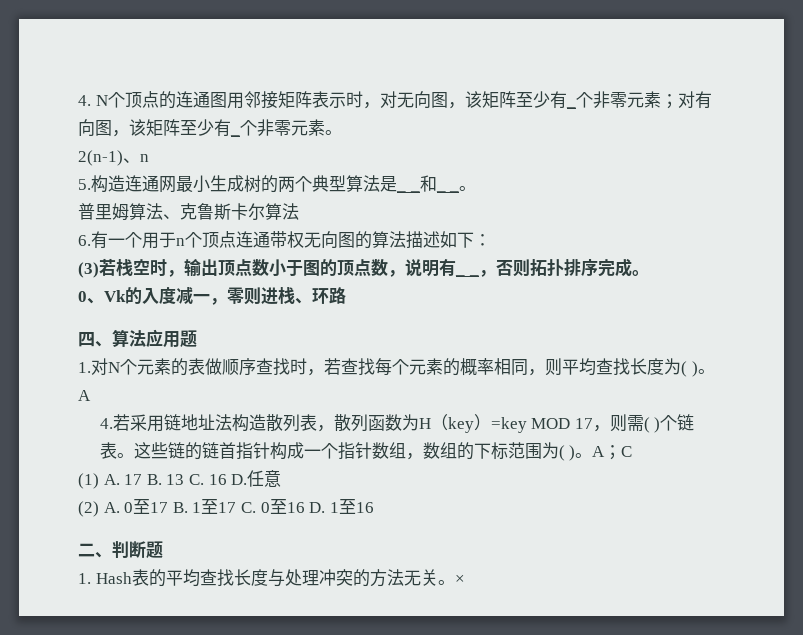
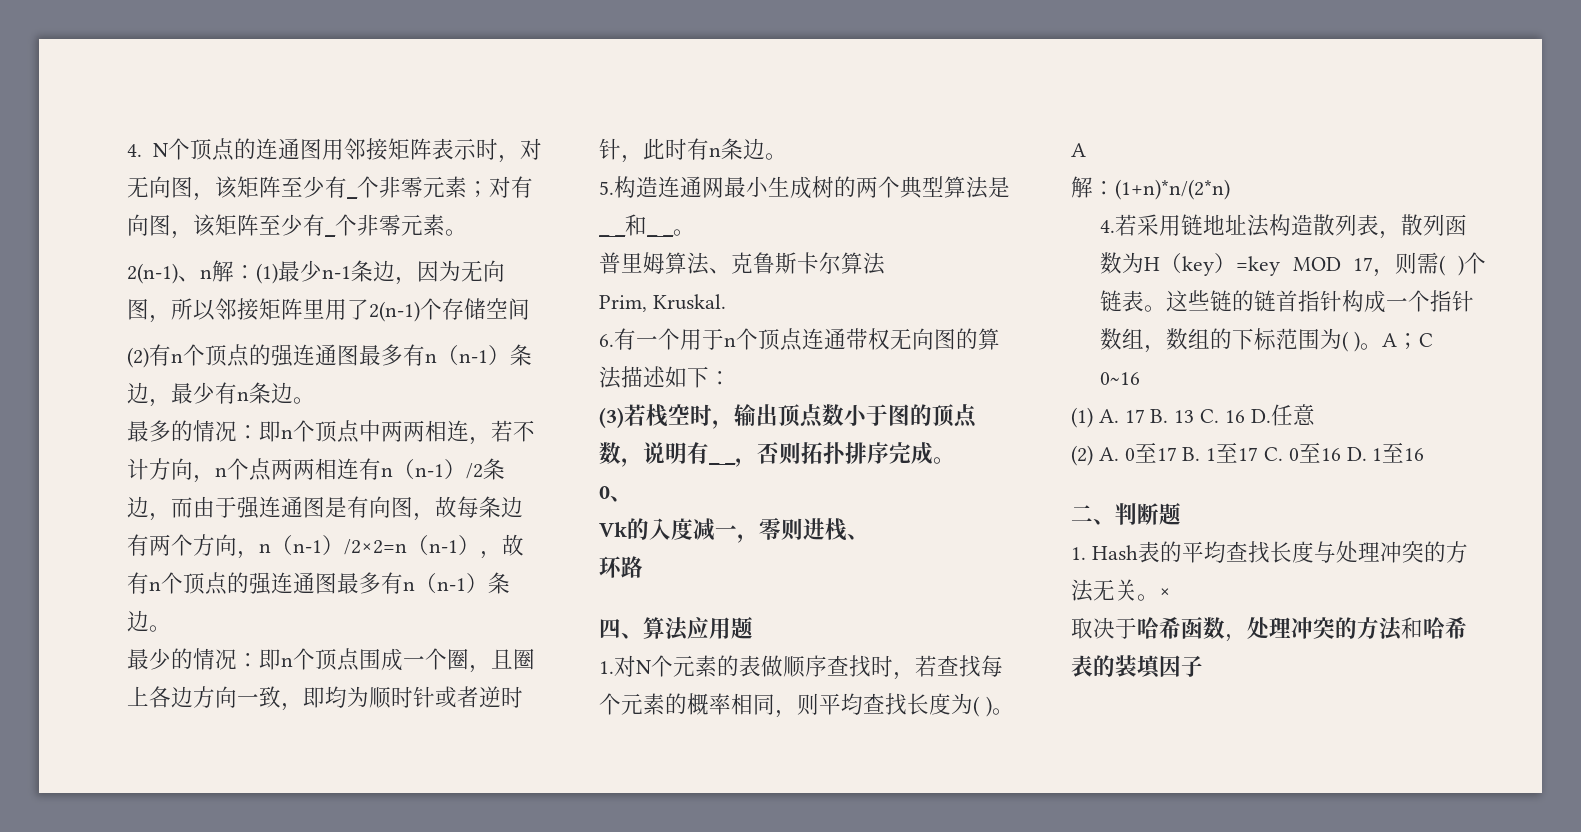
- 2(n-1)、n
+ 2(n-1)、n解：(1)最少n-1条边，因为无向图，所以邻接矩阵里用了2(n-1)个存储空间
+ (2)有n个顶点的强连通图最多有n（n-1）条边，最少有n条边。
+ 最多的情况：即n个顶点中两两相连，若不计方向，n个点两两相连有n（n-1）/2条边，而由于强连通图是有向图，故每条边有两个方向，n（n-1）/2×2=n（n-1），故有n个顶点的强连通图最多有n（n-1）条边。
+ 最少的情况：即n个顶点围成一个圈，且圈上各边方向一致，即均为顺时针或者逆时针，此时有n条边。
+ Prim, Kruskal.
- 0、Vk的入度减一，零则进栈、环路
+ 0、
+ Vk的入度减一，零则进栈、
+ 环路
+ 解：(1+n)*n/(2*n)
+ 0~16
+ 取决于哈希函数，处理冲突的方法和哈希表的装填因子

